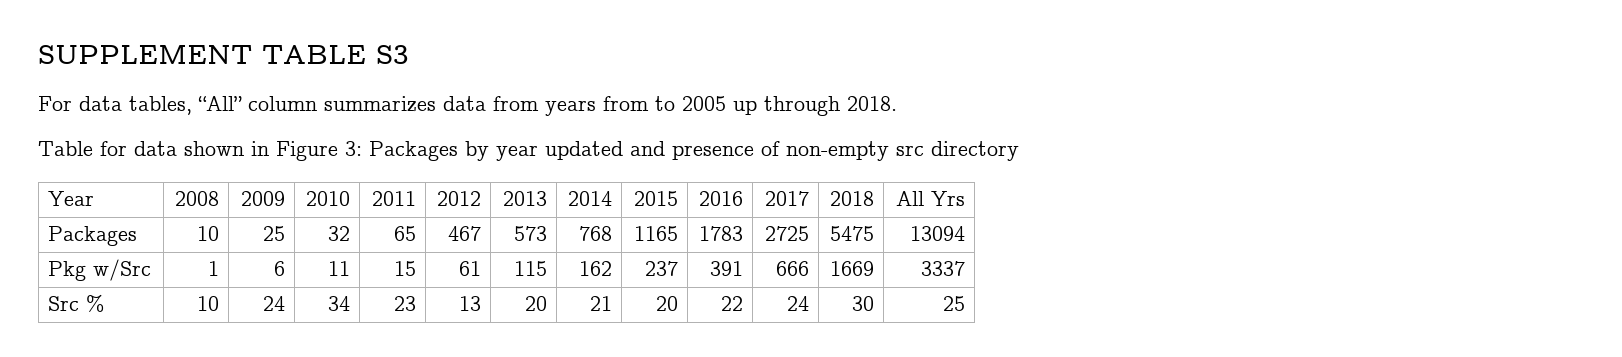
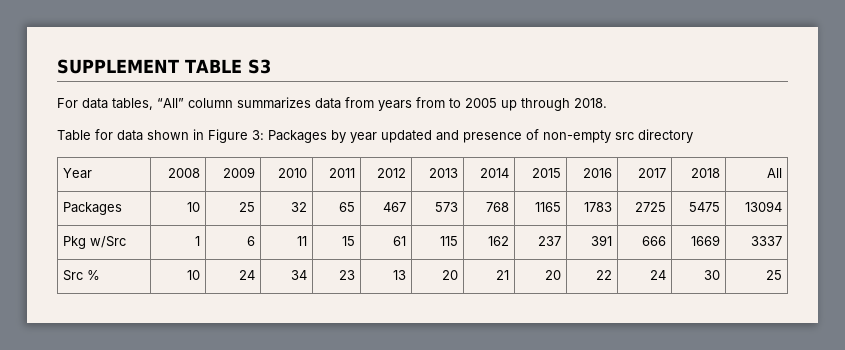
- Year | 2008 | 2009 | 2010 | 2011 | 2012 | 2013 | 2014 | 2015 | 2016 | 2017 | 2018 | All Yrs
+ Year | 2008 | 2009 | 2010 | 2011 | 2012 | 2013 | 2014 | 2015 | 2016 | 2017 | 2018 | All

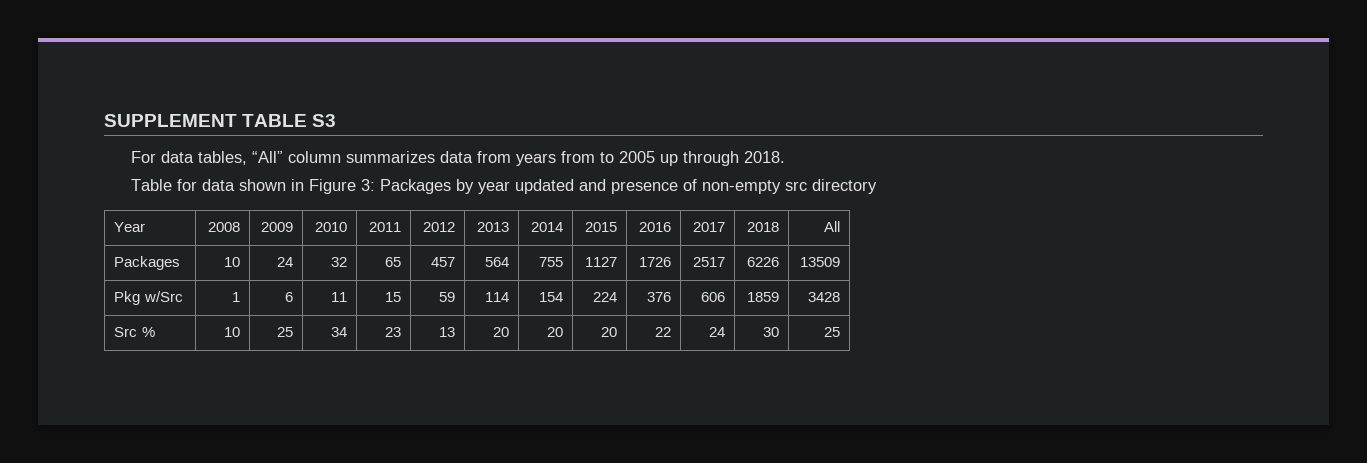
- Packages | 10 | 25 | 32 | 65 | 467 | 573 | 768 | 1165 | 1783 | 2725 | 5475 | 13094
+ Packages | 10 | 24 | 32 | 65 | 457 | 564 | 755 | 1127 | 1726 | 2517 | 6226 | 13509
- Pkg w/Src | 1 | 6 | 11 | 15 | 61 | 115 | 162 | 237 | 391 | 666 | 1669 | 3337
+ Pkg w/Src | 1 | 6 | 11 | 15 | 59 | 114 | 154 | 224 | 376 | 606 | 1859 | 3428
- Src % | 10 | 24 | 34 | 23 | 13 | 20 | 21 | 20 | 22 | 24 | 30 | 25
+ Src % | 10 | 25 | 34 | 23 | 13 | 20 | 20 | 20 | 22 | 24 | 30 | 25

